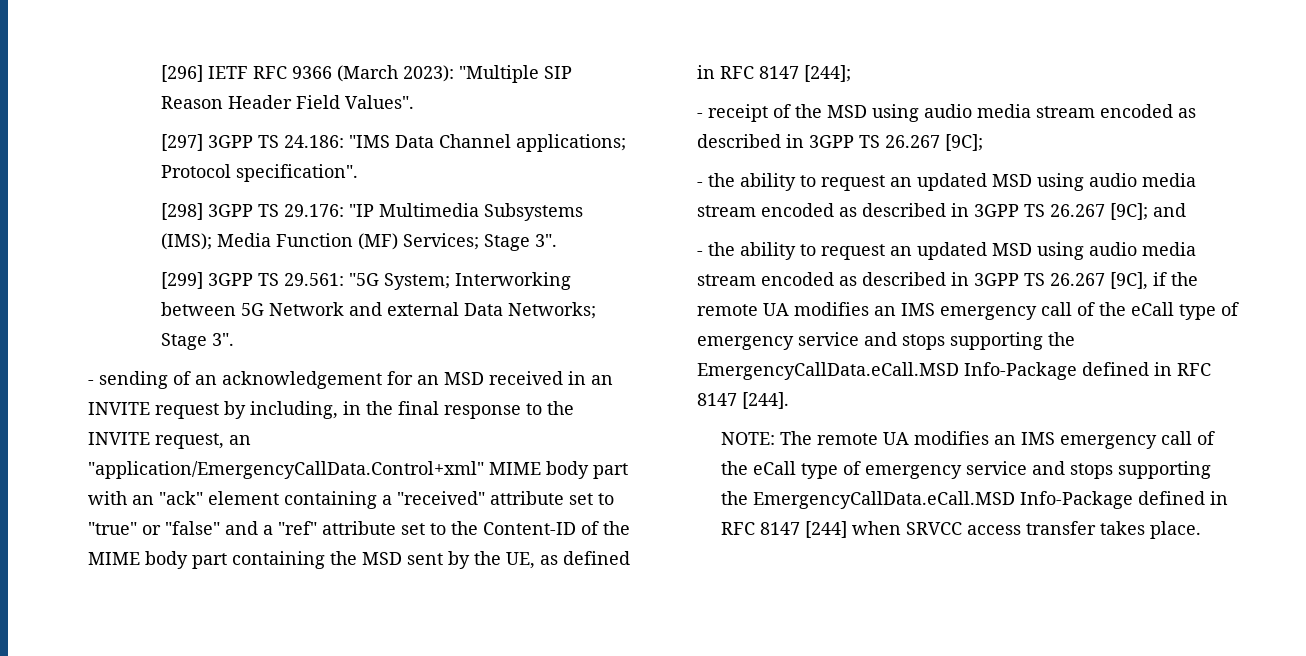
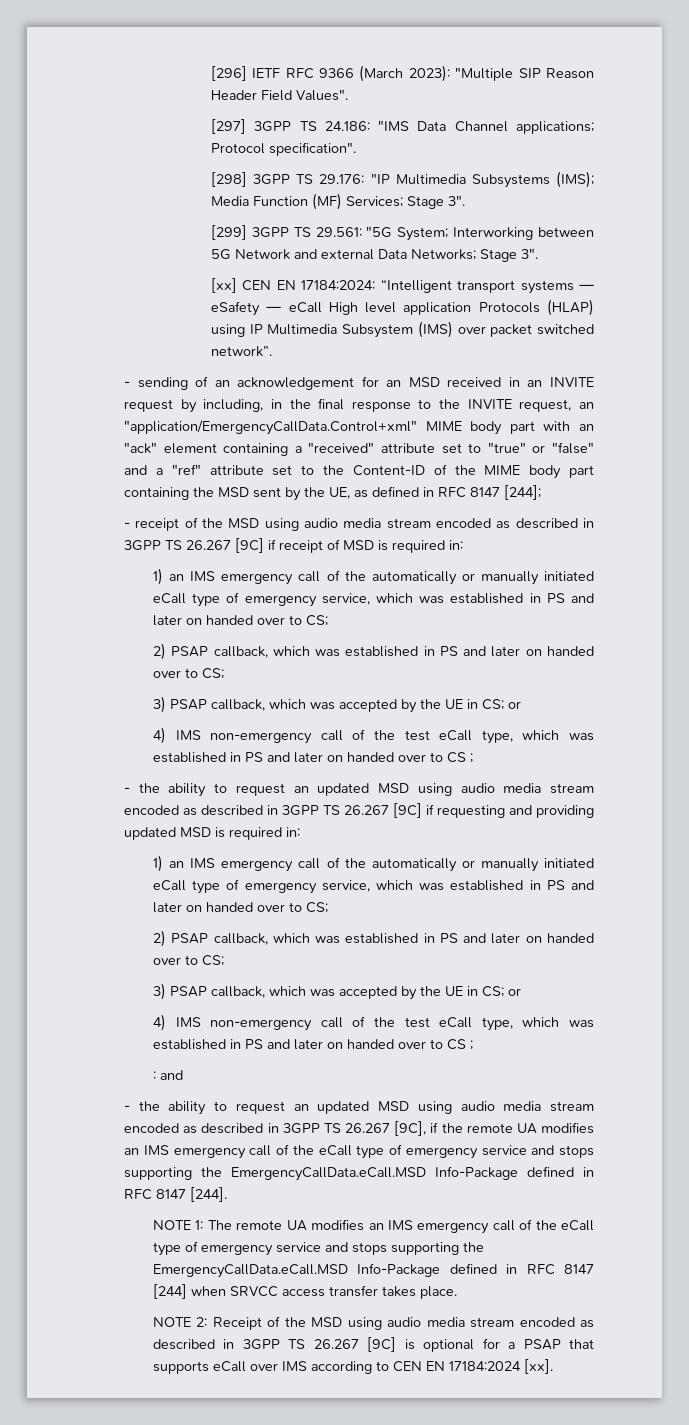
+ [xx] CEN EN 17184:2024: “Intelligent transport systems — eSafety — eCall High level application Protocols (HLAP) using IP Multimedia Subsystem (IMS) over packet switched network”.
- - receipt of the MSD using audio media stream encoded as described in 3GPP TS 26.267 [9C];
+ - receipt of the MSD using audio media stream encoded as described in 3GPP TS 26.267 [9C] if receipt of MSD is required in:
+ 1) an IMS emergency call of the automatically or manually initiated eCall type of emergency service, which was established in PS and later on handed over to CS;
+ 2) PSAP callback, which was established in PS and later on handed over to CS;
+ 3) PSAP callback, which was accepted by the UE in CS; or
+ 4) IMS non-emergency call of the test eCall type, which was established in PS and later on handed over to CS ;
- - the ability to request an updated MSD using audio media stream encoded as described in 3GPP TS 26.267 [9C]; and
+ - the ability to request an updated MSD using audio media stream encoded as described in 3GPP TS 26.267 [9C] if requesting and providing updated MSD is required in:
+ 1) an IMS emergency call of the automatically or manually initiated eCall type of emergency service, which was established in PS and later on handed over to CS;
+ 2) PSAP callback, which was established in PS and later on handed over to CS;
+ 3) PSAP callback, which was accepted by the UE in CS; or
+ 4) IMS non-emergency call of the test eCall type, which was established in PS and later on handed over to CS ;
+ : and
- NOTE: The remote UA modifies an IMS emergency call of the eCall type of emergency service and stops supporting the EmergencyCallData.eCall.MSD Info-Package defined in RFC 8147 [244] when SRVCC access transfer takes place.
+ NOTE 1: The remote UA modifies an IMS emergency call of the eCall type of emergency service and stops supporting the EmergencyCallData.eCall.MSD Info-Package defined in RFC 8147 [244] when SRVCC access transfer takes place.
+ NOTE 2: Receipt of the MSD using audio media stream encoded as described in 3GPP TS 26.267 [9C] is optional for a PSAP that supports eCall over IMS according to CEN EN 17184:2024 [xx].

